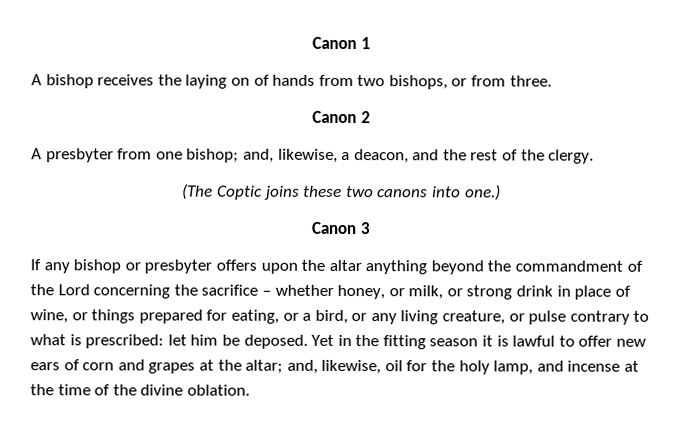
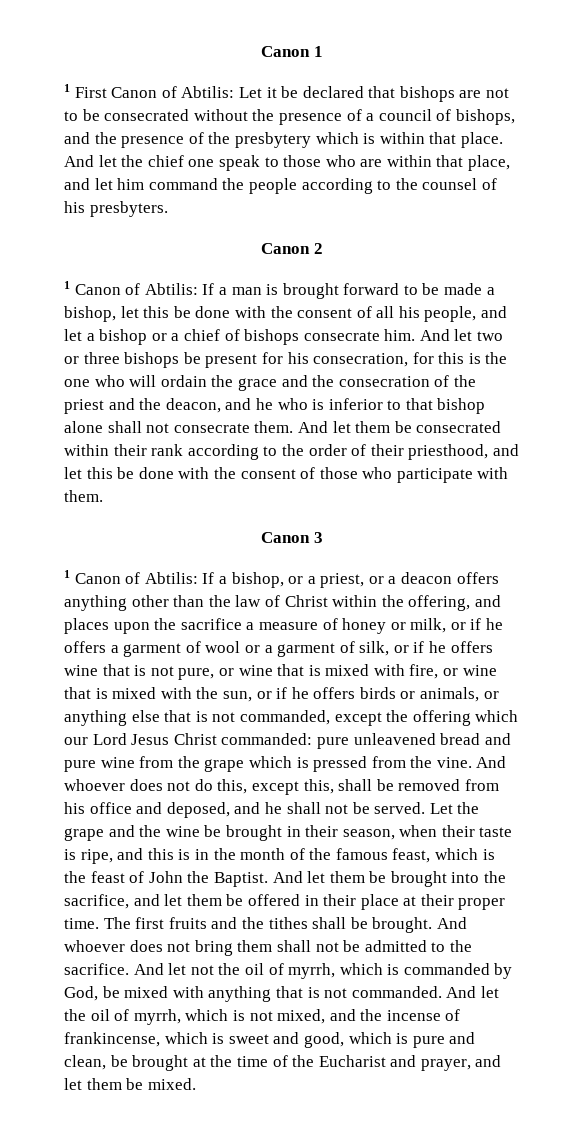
- A bishop receives the laying on of hands from two bishops, or from three.
+ 1 First Canon of Abtilis: Let it be declared that bishops are not to be consecrated without the presence of a council of bishops, and the presence of the presbytery which is within that place. And let the chief one speak to those who are within that place, and let him command the people according to the counsel of his presbyters.
  Canon 2
- A presbyter from one bishop; and, likewise, a deacon, and the rest of the clergy.
- (The Coptic joins these two canons into one.)
+ 1 Canon of Abtilis: If a man is brought forward to be made a bishop, let this be done with the consent of all his people, and let a bishop or a chief of bishops consecrate him. And let two or three bishops be present for his consecration, for this is the one who will ordain the grace and the consecration of the priest and the deacon, and he who is inferior to that bishop alone shall not consecrate them. And let them be consecrated within their rank according to the order of their priesthood, and let this be done with the consent of those who participate with them.
  Canon 3
- If any bishop or presbyter offers upon the altar anything beyond the commandment of the Lord concerning the sacrifice – whether honey, or milk, or strong drink in place of wine, or things prepared for eating, or a bird, or any living creature, or pulse contrary to what is prescribed: let him be deposed. Yet in the fitting season it is lawful to offer new ears of corn and grapes at the altar; and, likewise, oil for the holy lamp, and incense at the time of the divine oblation.
+ 1 Canon of Abtilis: If a bishop, or a priest, or a deacon offers anything other than the law of Christ within the offering, and places upon the sacrifice a measure of honey or milk, or if he offers a garment of wool or a garment of silk, or if he offers wine that is not pure, or wine that is mixed with fire, or wine that is mixed with the sun, or if he offers birds or animals, or anything else that is not commanded, except the offering which our Lord Jesus Christ commanded: pure unleavened bread and pure wine from the grape which is pressed from the vine. And whoever does not do this, except this, shall be removed from his office and deposed, and he shall not be served. Let the grape and the wine be brought in their season, when their taste is ripe, and this is in the month of the famous feast, which is the feast of John the Baptist. And let them be brought into the sacrifice, and let them be offered in their place at their proper time. The first fruits and the tithes shall be brought. And whoever does not bring them shall not be admitted to the sacrifice. And let not the oil of myrrh, which is commanded by God, be mixed with anything that is not commanded. And let the oil of myrrh, which is not mixed, and the incense of frankincense, which is sweet and good, which is pure and clean, be brought at the time of the Eucharist and prayer, and let them be mixed.

